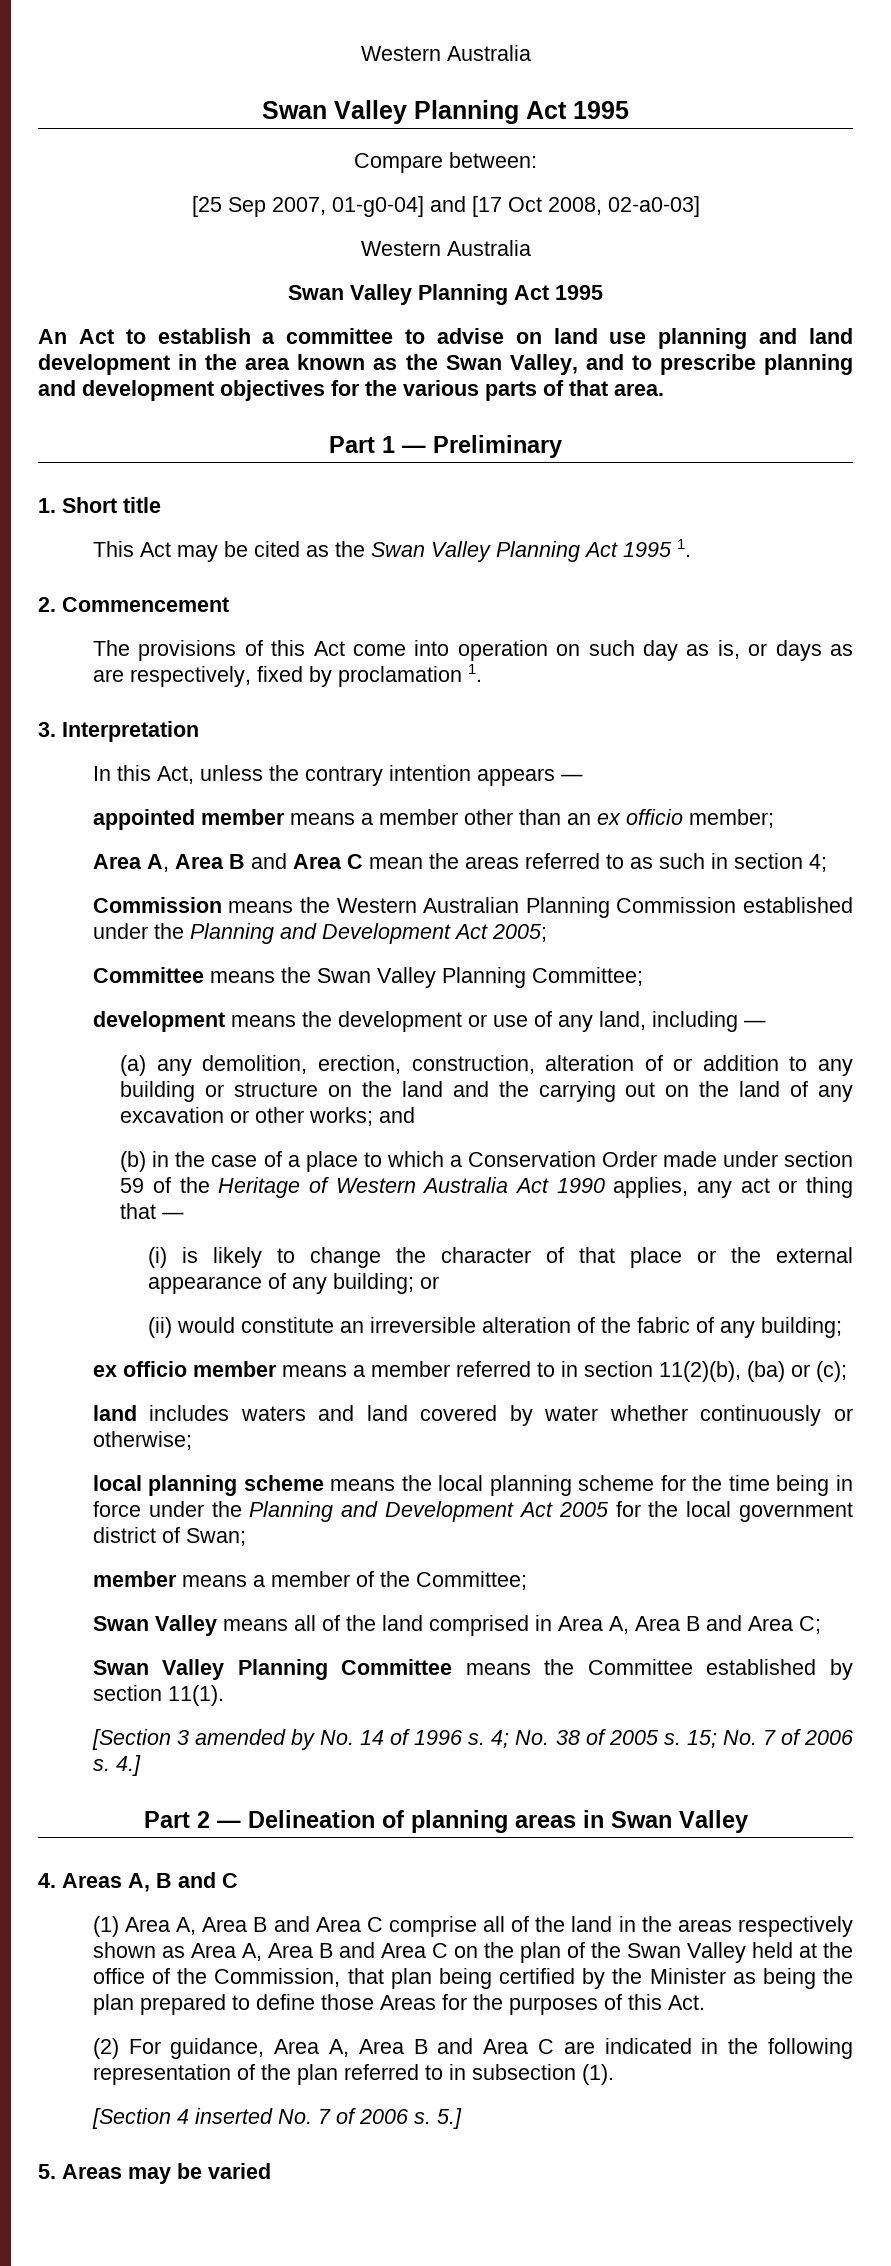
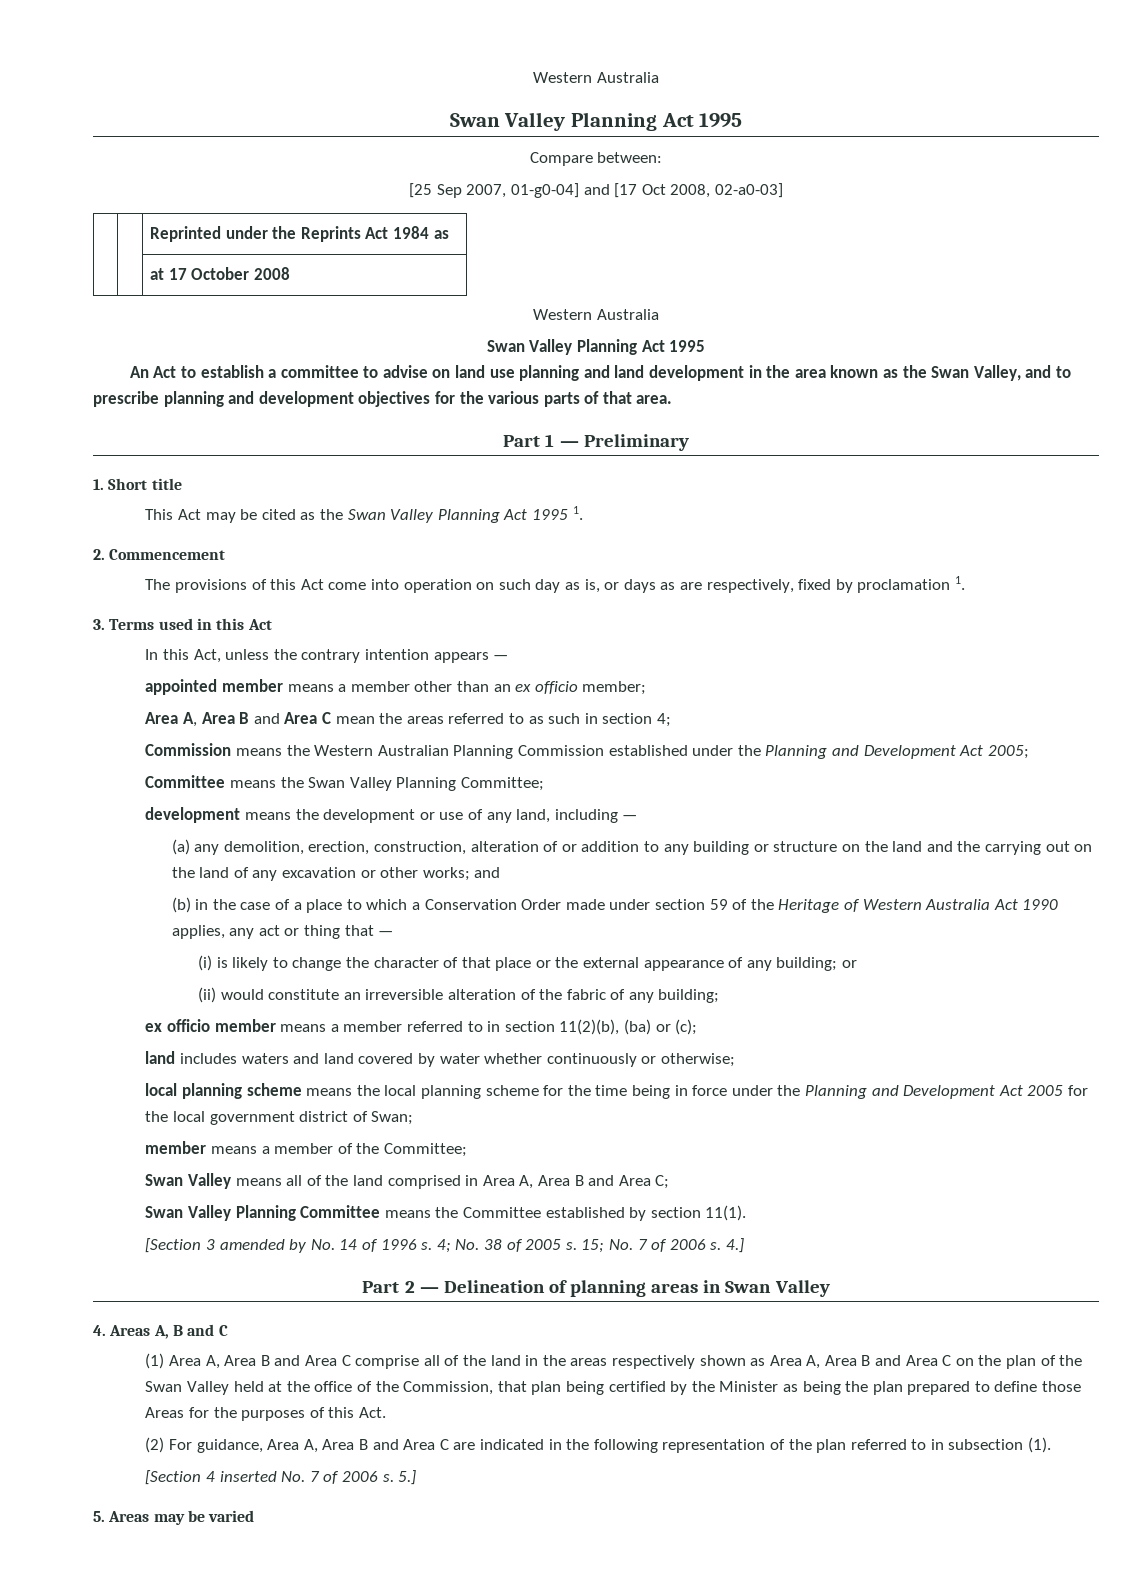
+ | | Reprinted under the Reprints Act 1984 as
+ | | at 17 October 2008
- 3. Interpretation
+ 3. Terms used in this Act

